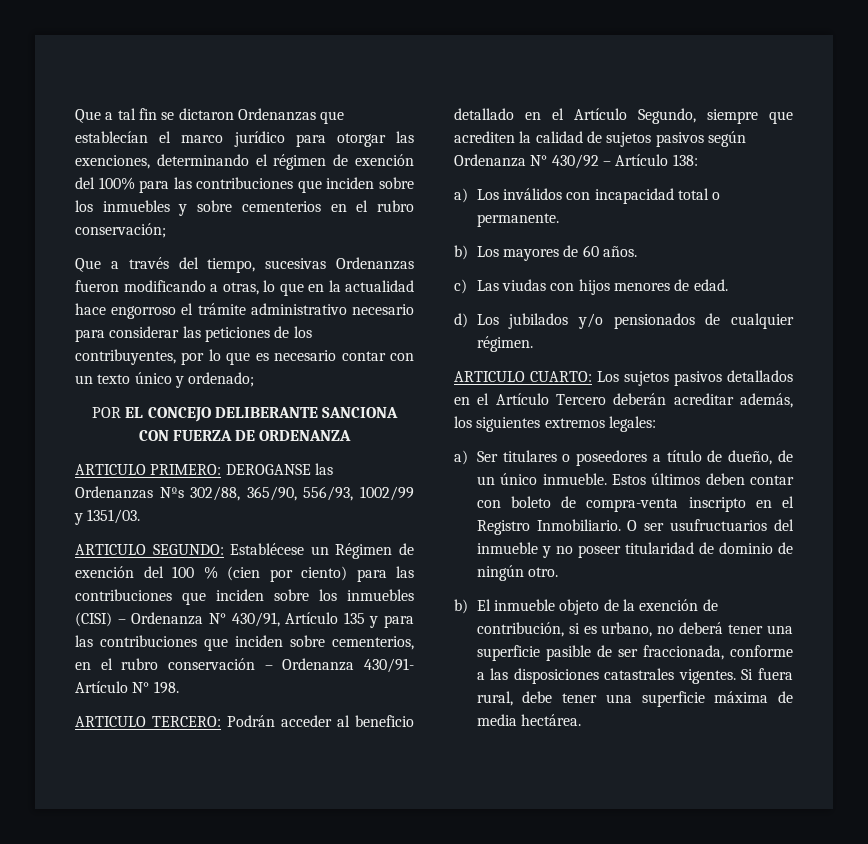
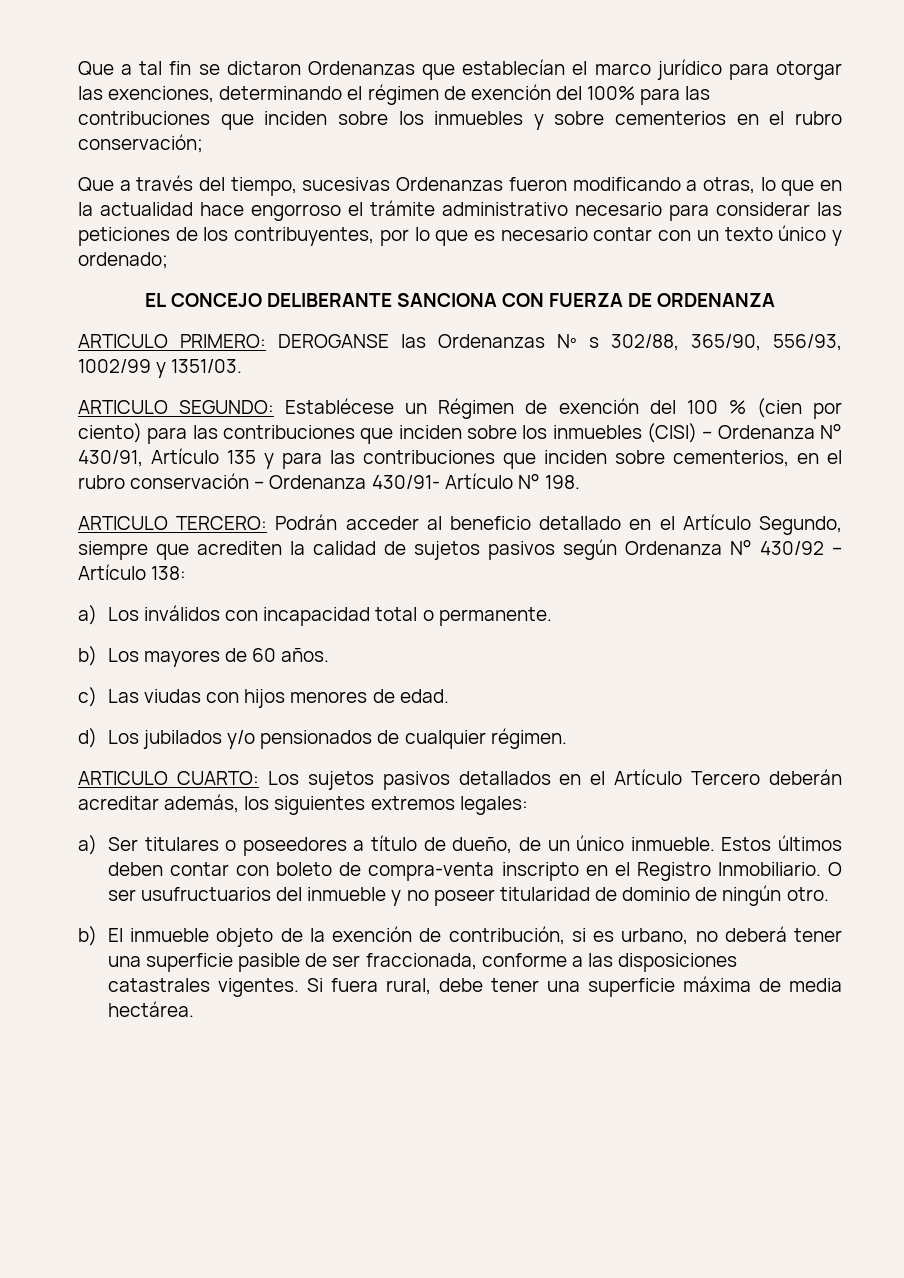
- POR EL CONCEJO DELIBERANTE SANCIONA CON FUERZA DE ORDENANZA
+ EL CONCEJO DELIBERANTE SANCIONA CON FUERZA DE ORDENANZA
- ARTICULO PRIMERO: DEROGANSE las Ordenanzas Nºs 302/88, 365/90, 556/93, 1002/99 y 1351/03.
+ ARTICULO PRIMERO: DEROGANSE las Ordenanzas Nº s 302/88, 365/90, 556/93, 1002/99 y 1351/03.

